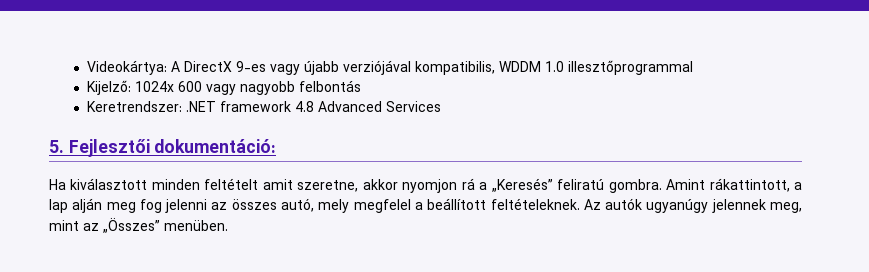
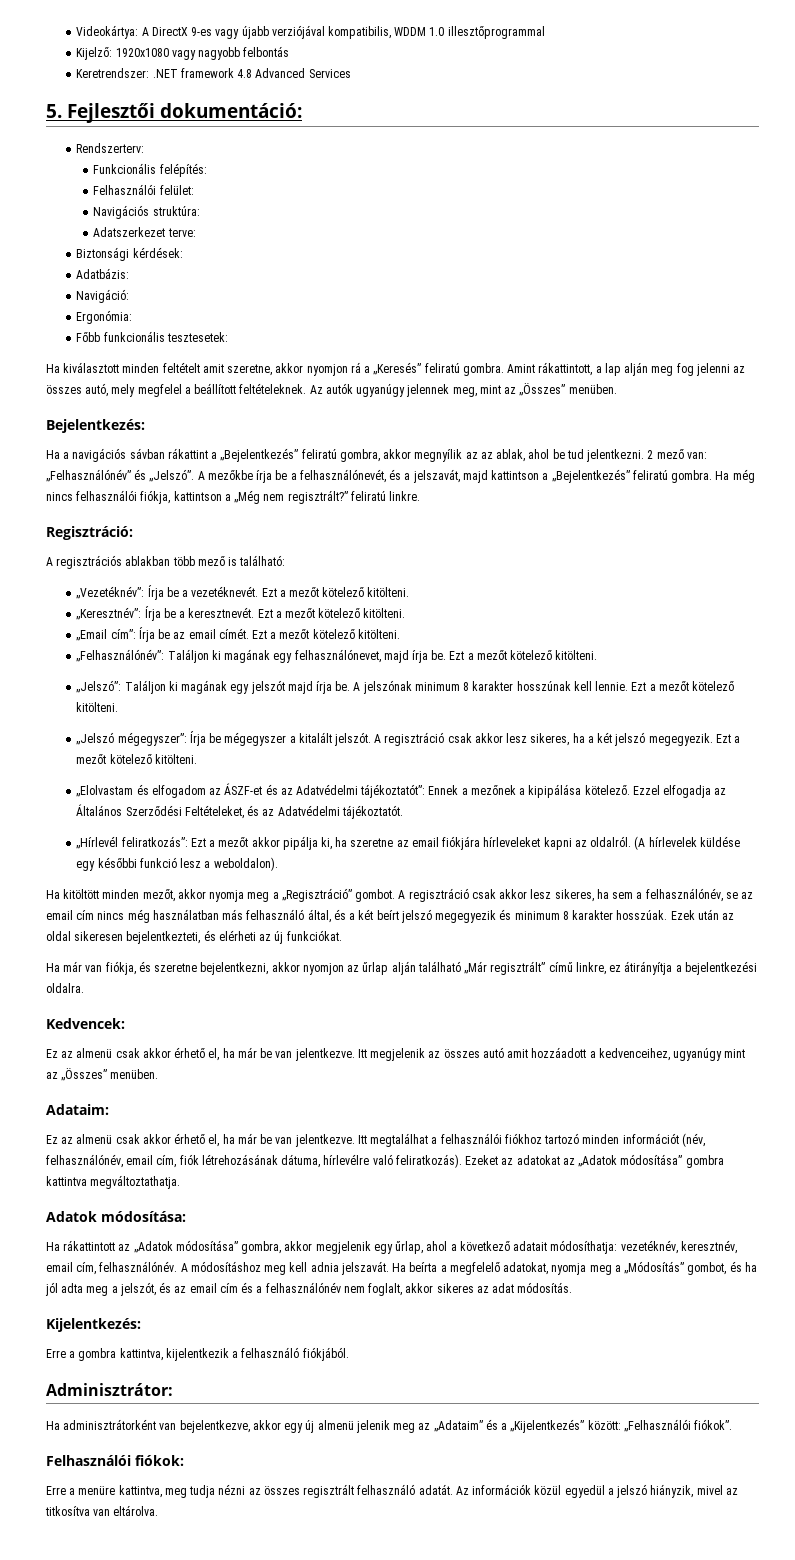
- Kijelző: 1024x 600 vagy nagyobb felbontás
+ Kijelző: 1920x1080 vagy nagyobb felbontás
+ Rendszerterv:
+ Funkcionális felépítés:
+ Felhasználói felület:
+ Navigációs struktúra:
+ Adatszerkezet terve:
+ Biztonsági kérdések:
+ Adatbázis:
+ Navigáció:
+ Ergonómia:
+ Főbb funkcionális tesztesetek:
+ Bejelentkezés:
+ Ha a navigációs sávban rákattint a „Bejelentkezés” feliratú gombra, akkor megnyílik az az ablak, ahol be tud jelentkezni. 2 mező van: „Felhasználónév” és „Jelszó”. A mezőkbe írja be a felhasználónevét, és a jelszavát, majd kattintson a „Bejelentkezés” feliratú gombra. Ha még nincs felhasználói fiókja, kattintson a „Még nem regisztrált?” feliratú linkre.
+ Regisztráció:
+ A regisztrációs ablakban több mező is található:
+ „Vezetéknév”: Írja be a vezetéknevét. Ezt a mezőt kötelező kitölteni.
+ „Keresztnév”: Írja be a keresztnevét. Ezt a mezőt kötelező kitölteni.
+ „Email cím”: Írja be az email címét. Ezt a mezőt kötelező kitölteni.
+ „Felhasználónév”: Találjon ki magának egy felhasználónevet, majd írja be. Ezt a mezőt kötelező kitölteni.
+ „Jelszó”: Találjon ki magának egy jelszót majd írja be. A jelszónak minimum 8 karakter hosszúnak kell lennie. Ezt a mezőt kötelező kitölteni.
+ „Jelszó mégegyszer”: Írja be mégegyszer a kitalált jelszót. A regisztráció csak akkor lesz sikeres, ha a két jelszó megegyezik. Ezt a mezőt kötelező kitölteni.
+ „Elolvastam és elfogadom az ÁSZF-et és az Adatvédelmi tájékoztatót”: Ennek a mezőnek a kipipálása kötelező. Ezzel elfogadja az Általános Szerződési Feltételeket, és az Adatvédelmi tájékoztatót.
+ „Hírlevél feliratkozás”: Ezt a mezőt akkor pipálja ki, ha szeretne az email fiókjára hírleveleket kapni az oldalról. (A hírlevelek küldése egy későbbi funkció lesz a weboldalon).
+ Ha kitöltött minden mezőt, akkor nyomja meg a „Regisztráció” gombot. A regisztráció csak akkor lesz sikeres, ha sem a felhasználónév, se az email cím nincs még használatban más felhasználó által, és a két beírt jelszó megegyezik és minimum 8 karakter hosszúak. Ezek után az oldal sikeresen bejelentkezteti, és elérheti az új funkciókat.
+ Ha már van fiókja, és szeretne bejelentkezni, akkor nyomjon az űrlap alján található „Már regisztrált” című linkre, ez átirányítja a bejelentkezési oldalra.
+ Kedvencek:
+ Ez az almenü csak akkor érhető el, ha már be van jelentkezve. Itt megjelenik az összes autó amit hozzáadott a kedvenceihez, ugyanúgy mint az „Összes” menüben.
+ Adataim:
+ Ez az almenü csak akkor érhető el, ha már be van jelentkezve. Itt megtalálhat a felhasználói fiókhoz tartozó minden információt (név, felhasználónév, email cím, fiók létrehozásának dátuma, hírlevélre való feliratkozás). Ezeket az adatokat az „Adatok módosítása” gombra kattintva megváltoztathatja.
+ Adatok módosítása:
+ Ha rákattintott az „Adatok módosítása” gombra, akkor megjelenik egy űrlap, ahol a következő adatait módosíthatja: vezetéknév, keresztnév, email cím, felhasználónév. A módosításhoz meg kell adnia jelszavát. Ha beírta a megfelelő adatokat, nyomja meg a „Módosítás” gombot, és ha jól adta meg a jelszót, és az email cím és a felhasználónév nem foglalt, akkor sikeres az adat módosítás.
+ Kijelentkezés:
+ Erre a gombra kattintva, kijelentkezik a felhasználó fiókjából.
+ Adminisztrátor:
+ Ha adminisztrátorként van bejelentkezve, akkor egy új almenü jelenik meg az „Adataim” és a „Kijelentkezés” között: „Felhasználói fiókok”.
+ Felhasználói fiókok:
+ Erre a menüre kattintva, meg tudja nézni az összes regisztrált felhasználó adatát. Az információk közül egyedül a jelszó hiányzik, mivel az titkosítva van eltárolva.

